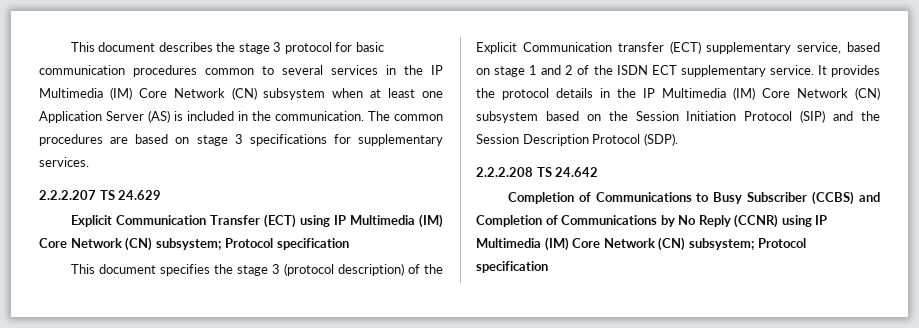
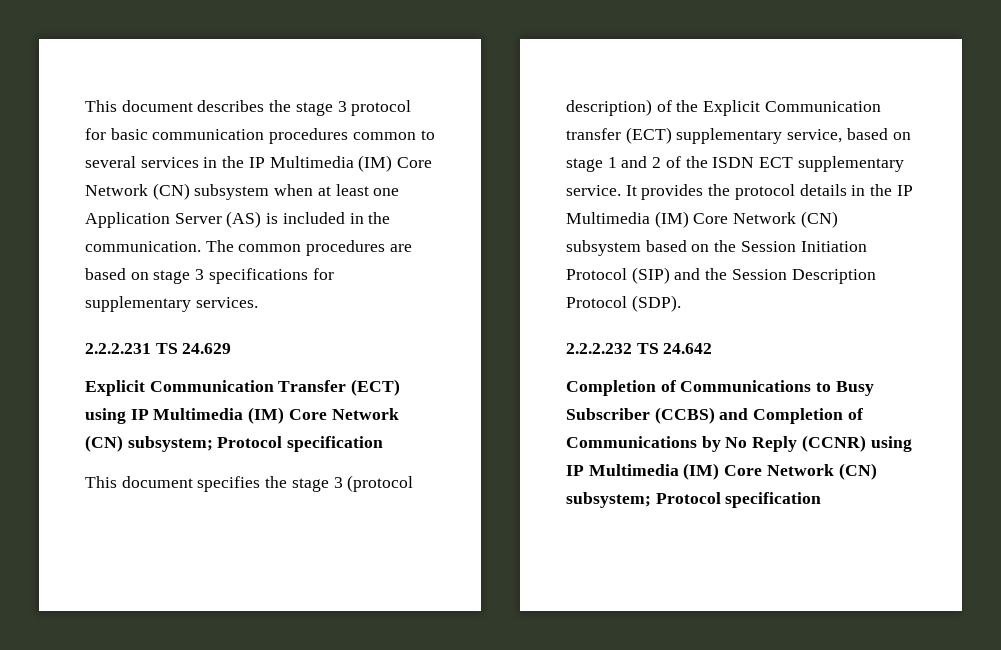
- 2.2.2.207 TS 24.629
+ 2.2.2.231 TS 24.629
- 2.2.2.208 TS 24.642
+ 2.2.2.232 TS 24.642

